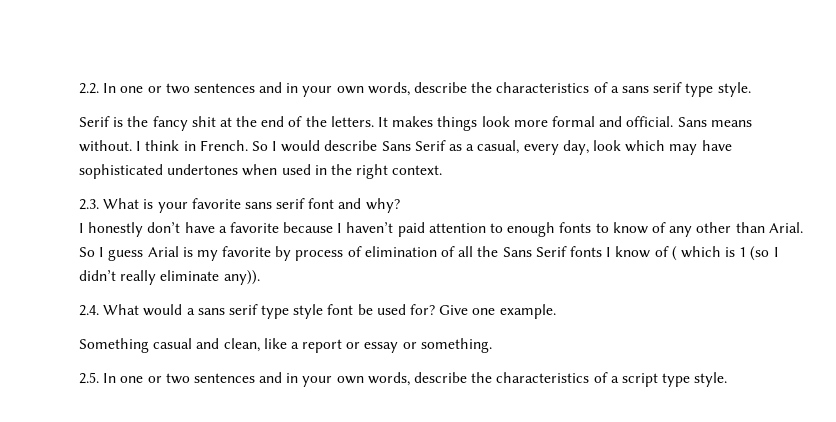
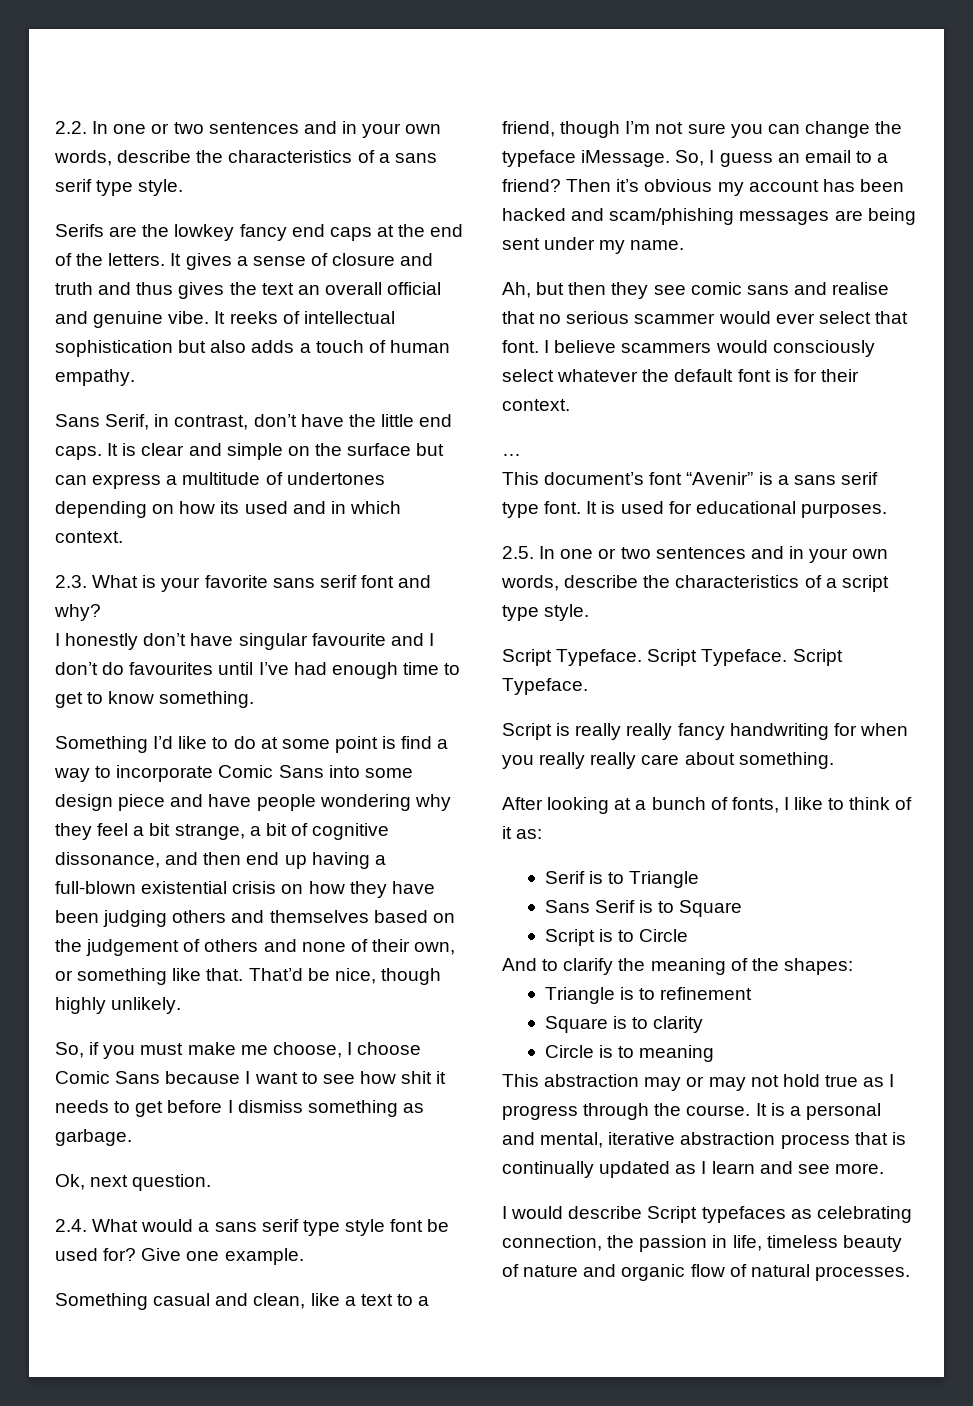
- Serif is the fancy shit at the end of the letters.
+ Serifs are the lowkey fancy end caps at the end of the letters.
- It makes things look more formal and official. Sans means without. I think in French. So I would describe Sans Serif as a casual, every day, look which may have sophisticated undertones when used in the right context.
+ It gives a sense of closure and truth and thus gives the text an overall official and genuine vibe. It reeks of intellectual sophistication but also adds a touch of human empathy.
+ Sans Serif, in contrast, don’t have the little end caps. It is clear and simple on the surface but can express a multitude of undertones depending on how its used and in which context.
- I honestly don’t have a favorite because I haven’t paid attention to enough fonts to know of any other than Arial. So I guess Arial is my favorite by process of elimination of all the Sans Serif fonts I know of ( which is 1 (so I didn’t really eliminate any)).
+ I honestly don’t have singular favourite and I don’t do favourites until I’ve had enough time to get to know something.
+ Something I’d like to do at some point is find a way to incorporate Comic Sans into some design piece and have people wondering why they feel a bit strange, a bit of cognitive dissonance, and then end up having a full-blown existential crisis on how they have been judging others and themselves based on the judgement of others and none of their own, or something like that. That’d be nice, though highly unlikely.
+ So, if you must make me choose, I choose Comic Sans because I want to see how shit it needs to get before I dismiss something as garbage.
+ Ok, next question.
- Something casual and clean, like a report or essay or something.
+ Something casual and clean, like a text to a friend, though I’m not sure you can change the typeface iMessage. So, I guess an email to a friend? Then it’s obvious my account has been hacked and scam/phishing messages are being sent under my name.
+ Ah, but then they see comic sans and realise that no serious scammer would ever select that font. I believe scammers would consciously select whatever the default font is for their context.
+ …
+ This document’s font “Avenir” is a sans serif type font. It is used for educational purposes.
+ Script Typeface. Script Typeface. Script Typeface.
+ Script is really really fancy handwriting for when you really really care about something.
+ After looking at a bunch of fonts, I like to think of it as:
+ Serif is to Triangle
+ Sans Serif is to Square
+ Script is to Circle
+ And to clarify the meaning of the shapes:
+ Triangle is to refinement
+ Square is to clarity
+ Circle is to meaning
+ This abstraction may or may not hold true as I progress through the course. It is a personal and mental, iterative abstraction process that is continually updated as I learn and see more.
+ I would describe Script typefaces as celebrating connection, the passion in life, timeless beauty of nature and organic flow of natural processes.

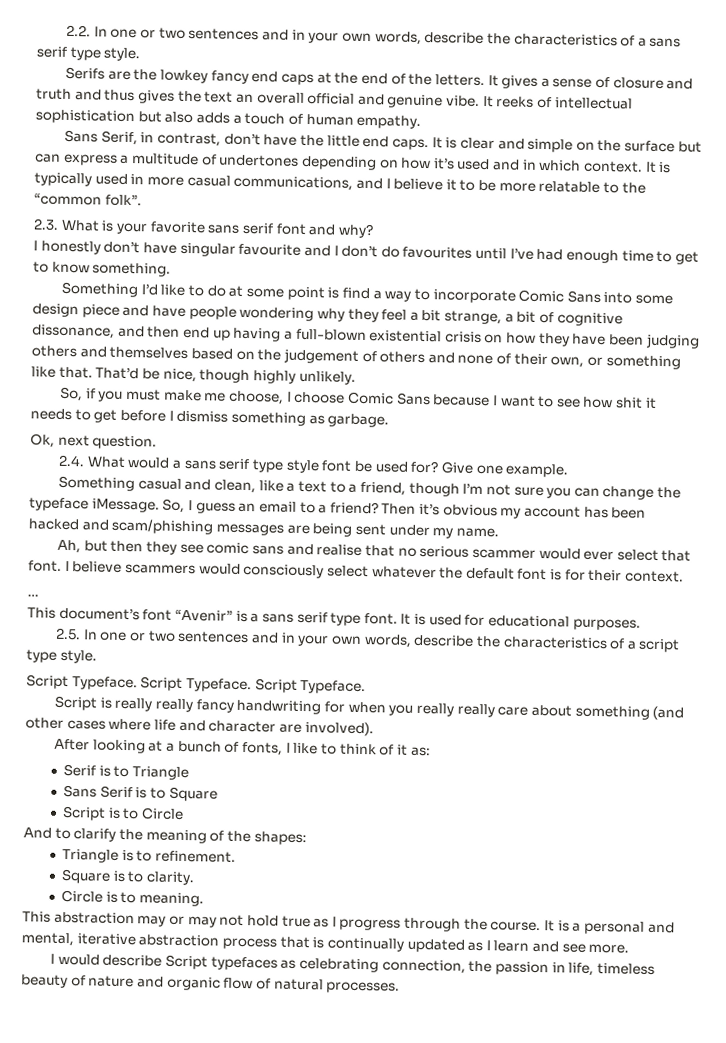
- It is clear and simple on the surface but can express a multitude of undertones depending on how its used and in which context.
+ It is clear and simple on the surface but can express a multitude of undertones depending on how it’s used and in which context. It is typically used in more casual communications, and I believe it to be more relatable to the “common folk”.
- Script is really really fancy handwriting for when you really really care about something.
+ Script is really really fancy handwriting for when you really really care about something (and other cases where life and character are involved).
- Triangle is to refinement
+ Triangle is to refinement.
- Square is to clarity
+ Square is to clarity.
- Circle is to meaning
+ Circle is to meaning.

